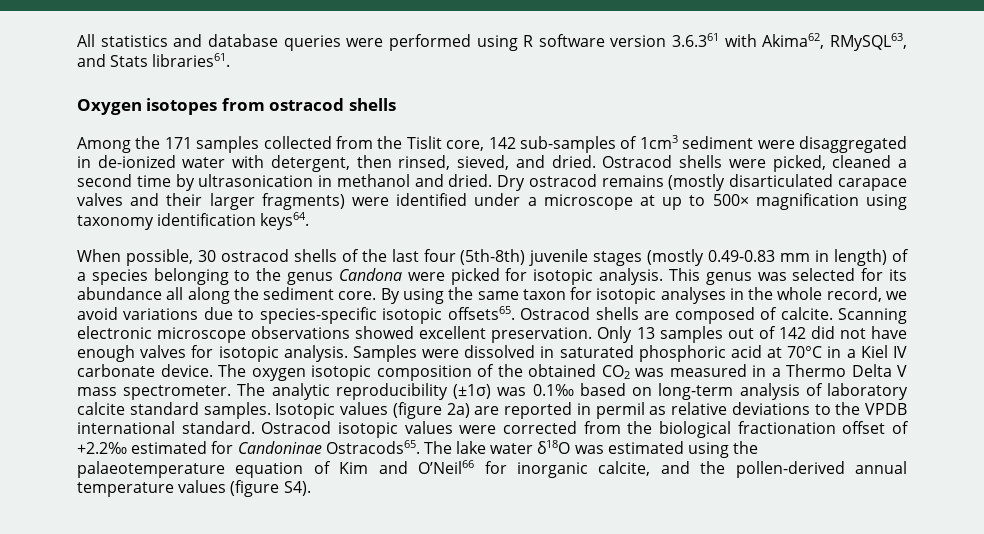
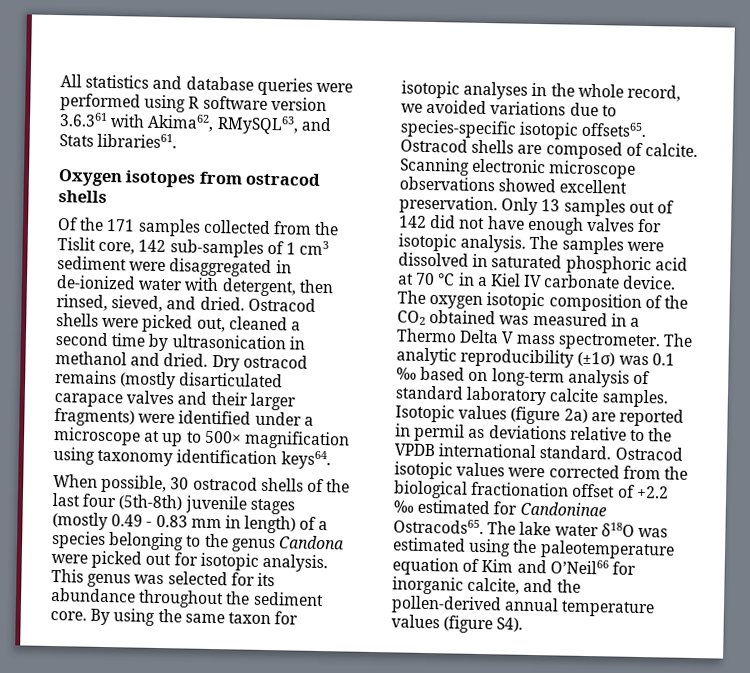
- Among the 171 samples collected from the Tislit core, 142 sub-samples of 1cm3 sediment were disaggregated in de-ionized water with detergent, then rinsed, sieved, and dried.
+ Of the 171 samples collected from the Tislit core, 142 sub-samples of 1 cm3 sediment were disaggregated in de-ionized water with detergent, then rinsed, sieved, and dried.
- Ostracod shells were picked, cleaned a second time by ultrasonication in methanol and dried.
+ Ostracod shells were picked out, cleaned a second time by ultrasonication in methanol and dried.
- When possible, 30 ostracod shells of the last four (5th-8th) juvenile stages (mostly 0.49-0.83 mm in length) of a species belonging to the genus Candona were picked for isotopic analysis.
+ When possible, 30 ostracod shells of the last four (5th-8th) juvenile stages (mostly 0.49 - 0.83 mm in length) of a species belonging to the genus Candona were picked out for isotopic analysis.
- This genus was selected for its abundance all along the sediment core.
+ This genus was selected for its abundance throughout the sediment core.
- By using the same taxon for isotopic analyses in the whole record, we avoid variations due to species-specific isotopic offsets65.
+ By using the same taxon for isotopic analyses in the whole record, we avoided variations due to species-specific isotopic offsets65.
- Samples were dissolved in saturated phosphoric acid at 70°C in a Kiel IV carbonate device.
+ The samples were dissolved in saturated phosphoric acid at 70 °C in a Kiel IV carbonate device.
- The oxygen isotopic composition of the obtained CO2 was measured in a Thermo Delta V mass spectrometer.
+ The oxygen isotopic composition of the CO2 obtained was measured in a Thermo Delta V mass spectrometer.
- The analytic reproducibility (±1σ) was 0.1‰ based on long-term analysis of laboratory calcite standard samples.
+ The analytic reproducibility (±1σ) was 0.1 ‰ based on long-term analysis of standard laboratory calcite samples.
- Isotopic values (figure 2a) are reported in permil as relative deviations to the VPDB international standard.
+ Isotopic values (figure 2a) are reported in permil as deviations relative to the VPDB international standard.
- Ostracod isotopic values were corrected from the biological fractionation offset of +2.2‰ estimated for Candoninae Ostracods65.
+ Ostracod isotopic values were corrected from the biological fractionation offset of +2.2 ‰ estimated for Candoninae Ostracods65.
- The lake water δ18O was estimated using the palaeotemperature equation of Kim and O’Neil66 for inorganic calcite, and the pollen-derived annual temperature values (figure S4).
+ The lake water δ18O was estimated using the paleotemperature equation of Kim and O’Neil66 for inorganic calcite, and the pollen-derived annual temperature values (figure S4).

